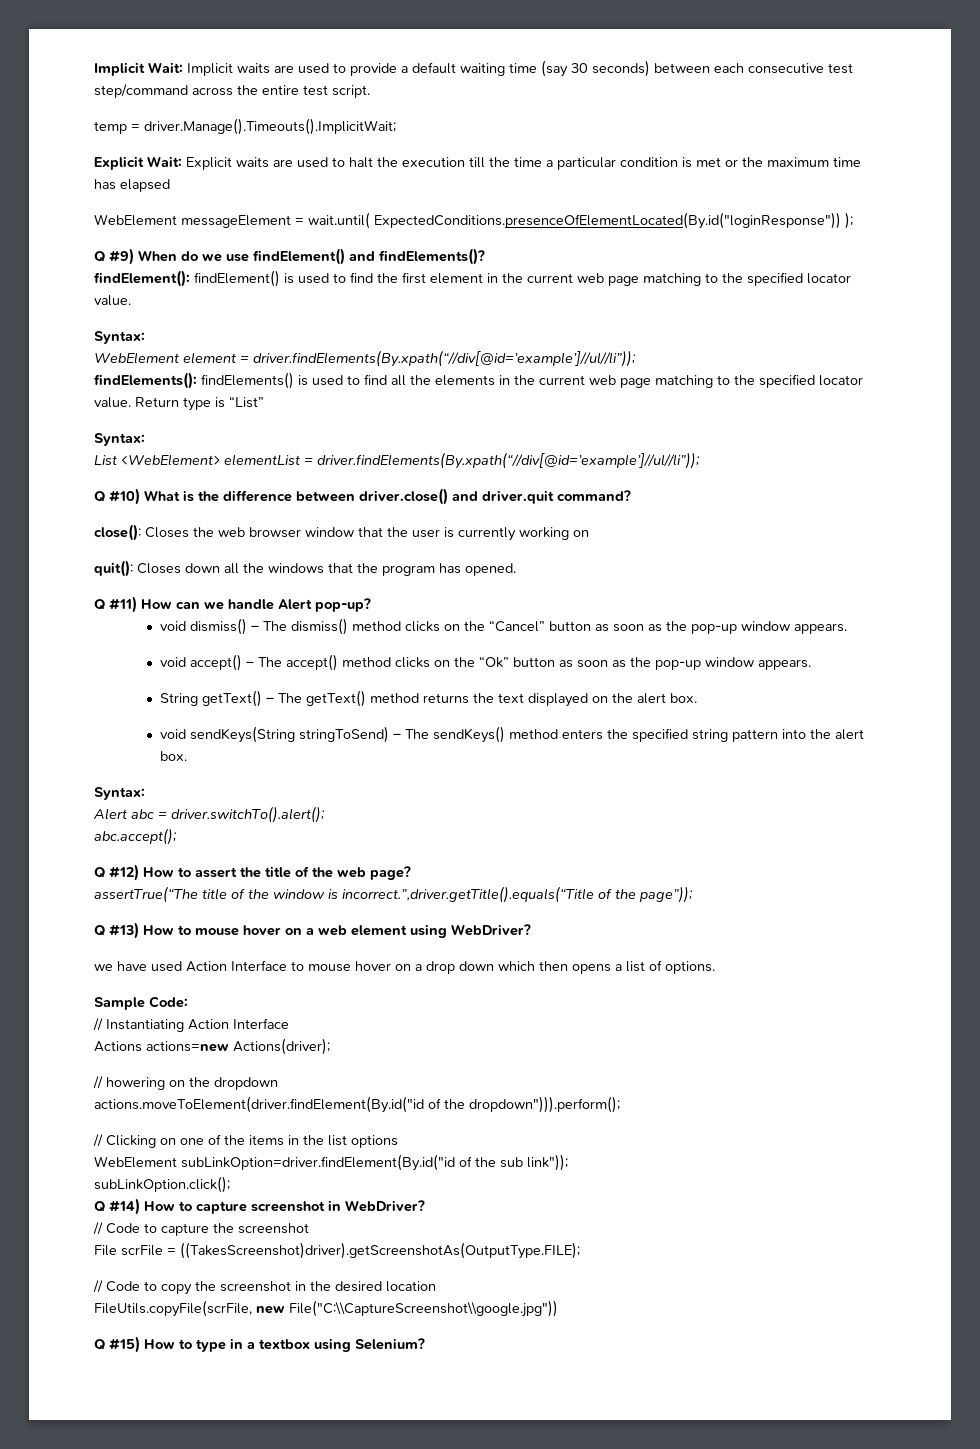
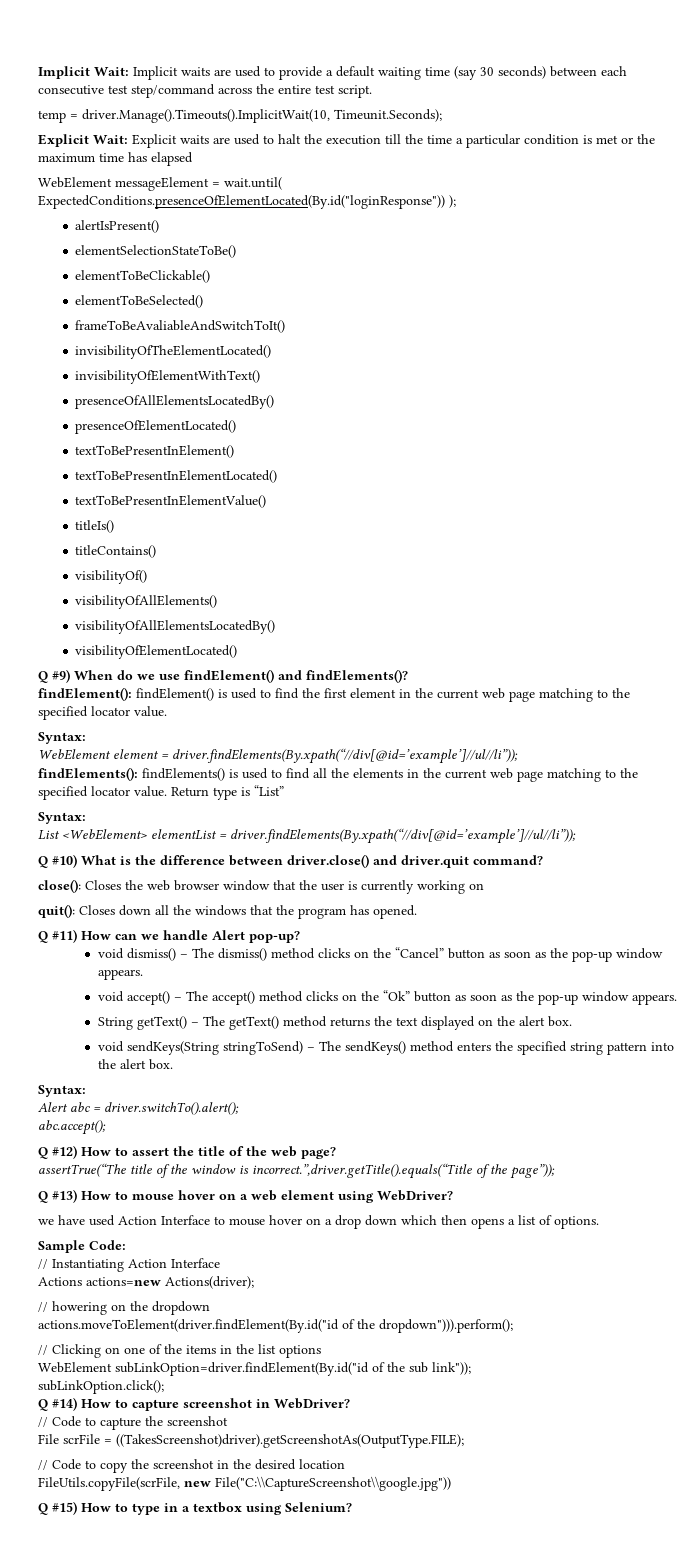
- temp = driver.Manage().Timeouts().ImplicitWait;
+ temp = driver.Manage().Timeouts().ImplicitWait(10, Timeunit.Seconds);
+ alertIsPresent()
+ elementSelectionStateToBe()
+ elementToBeClickable()
+ elementToBeSelected()
+ frameToBeAvaliableAndSwitchToIt()
+ invisibilityOfTheElementLocated()
+ invisibilityOfElementWithText()
+ presenceOfAllElementsLocatedBy()
+ presenceOfElementLocated()
+ textToBePresentInElement()
+ textToBePresentInElementLocated()
+ textToBePresentInElementValue()
+ titleIs()
+ titleContains()
+ visibilityOf()
+ visibilityOfAllElements()
+ visibilityOfAllElementsLocatedBy()
+ visibilityOfElementLocated()

